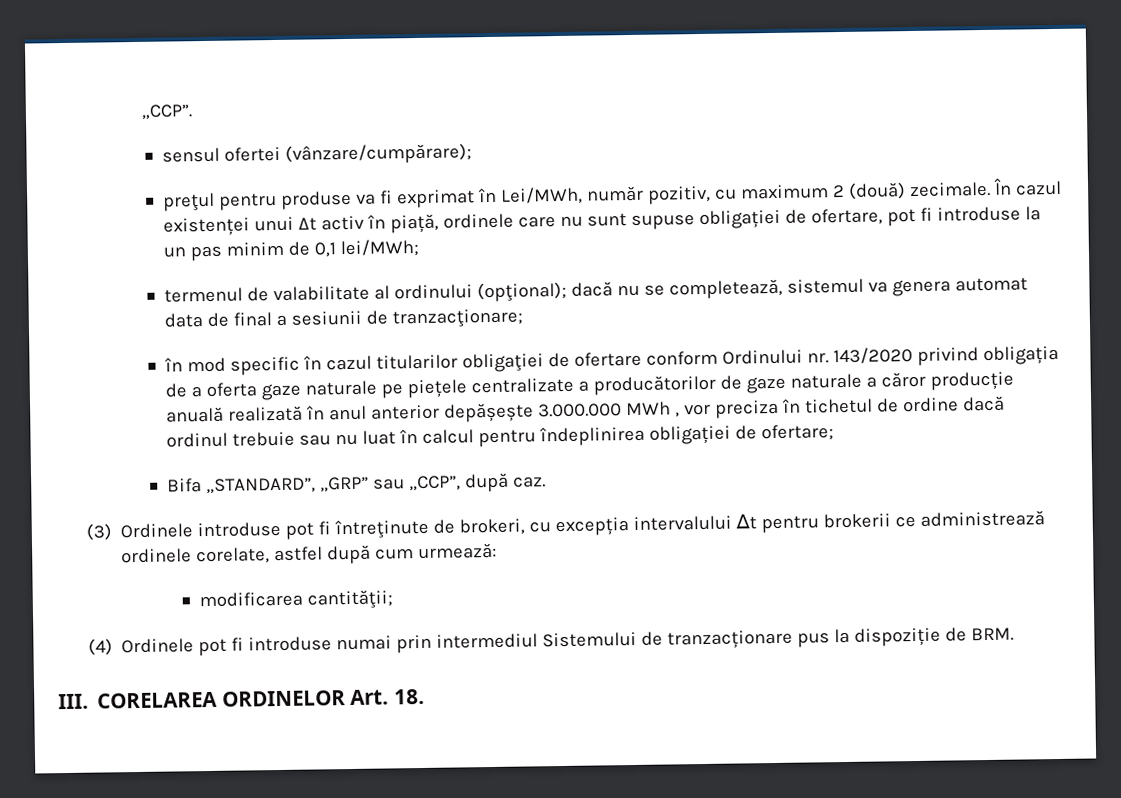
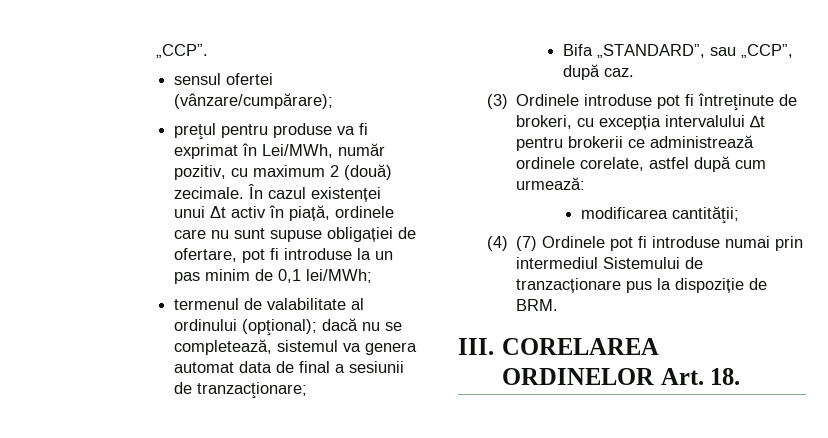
- în mod specific în cazul titularilor obligaţiei de ofertare conform Ordinului nr. 143/2020 privind obligația de a oferta gaze naturale pe piețele centralizate a producătorilor de gaze naturale a căror producție anuală realizată în anul anterior depășește 3.000.000 MWh , vor preciza în tichetul de ordine dacă ordinul trebuie sau nu luat în calcul pentru îndeplinirea obligației de ofertare;
- Bifa „STANDARD”, „GRP” sau „CCP”, după caz.
+ Bifa „STANDARD”, sau „CCP”, după caz.
- (4) Ordinele pot fi introduse numai prin intermediul Sistemului de tranzacționare pus la dispoziție de BRM.
+ (4) (7) Ordinele pot fi introduse numai prin intermediul Sistemului de tranzacționare pus la dispoziție de BRM.

